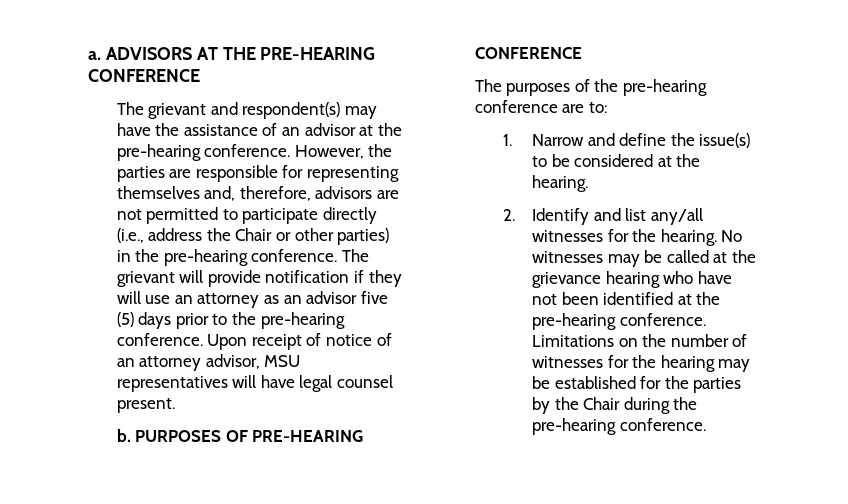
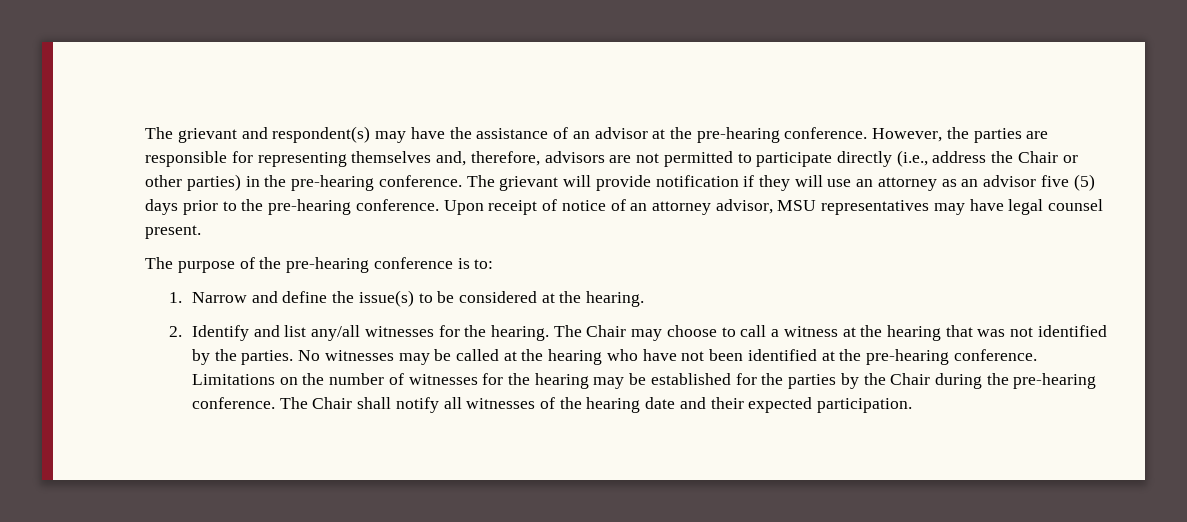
- a. ADVISORS AT THE PRE-HEARING CONFERENCE
- Upon receipt of notice of an attorney advisor, MSU representatives will have legal counsel present.
+ Upon receipt of notice of an attorney advisor, MSU representatives may have legal counsel present.
- b. PURPOSES OF PRE-HEARING CONFERENCE
- The purposes of the pre-hearing conference are to:
+ The purpose of the pre-hearing conference is to:
+ The Chair may choose to call a witness at the hearing that was not identified by the parties.
- No witnesses may be called at the grievance hearing who have not been identified at the pre-hearing conference.
+ No witnesses may be called at the hearing who have not been identified at the pre-hearing conference.
+ The Chair shall notify all witnesses of the hearing date and their expected participation.

